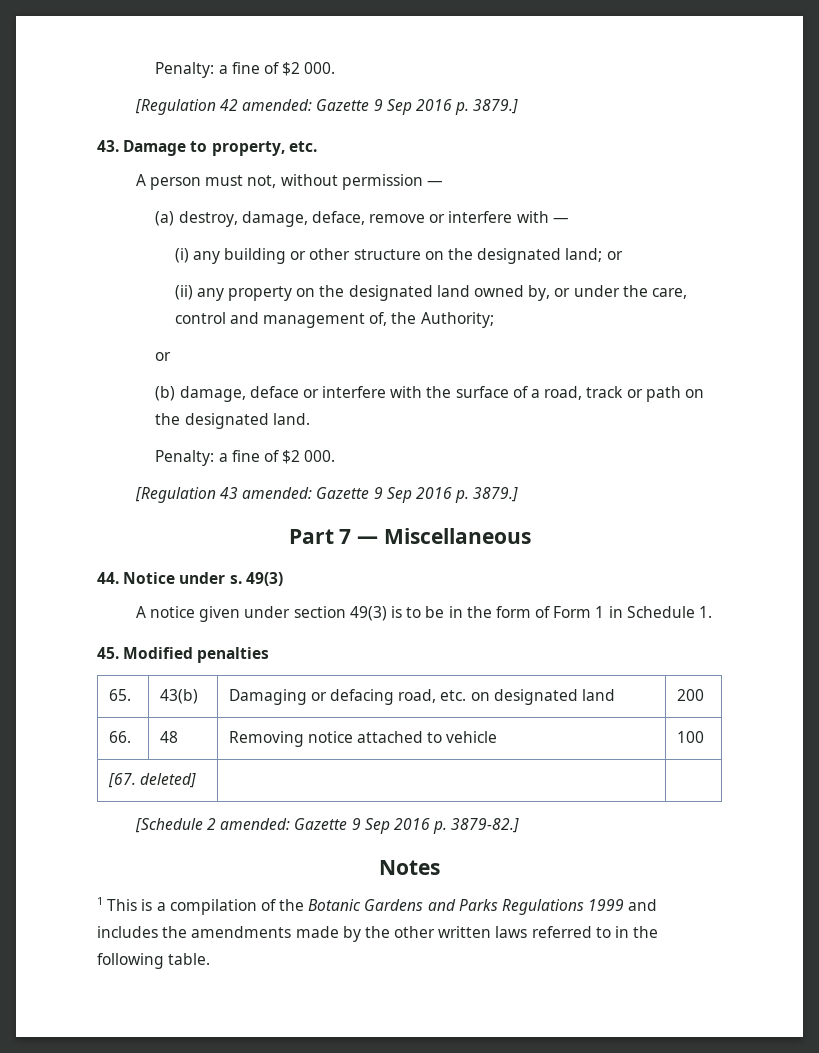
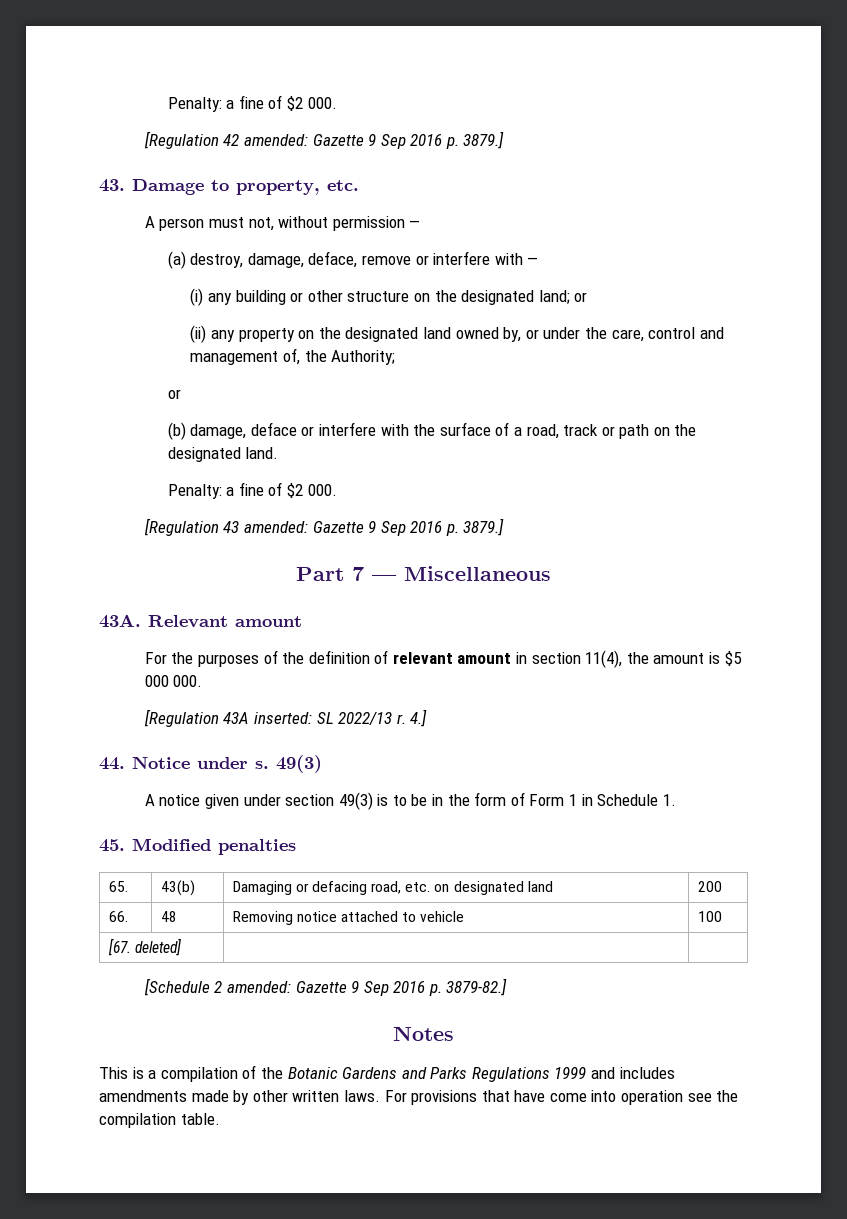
+ 43A. Relevant amount
+ For the purposes of the definition of relevant amount in section 11(4), the amount is $5 000 000.
+ [Regulation 43A inserted: SL 2022/13 r. 4.]
- 1 This is a compilation of the Botanic Gardens and Parks Regulations 1999 and includes the amendments made by the other written laws referred to in the following table.
+ This is a compilation of the Botanic Gardens and Parks Regulations 1999 and includes amendments made by other written laws. For provisions that have come into operation see the compilation table.

